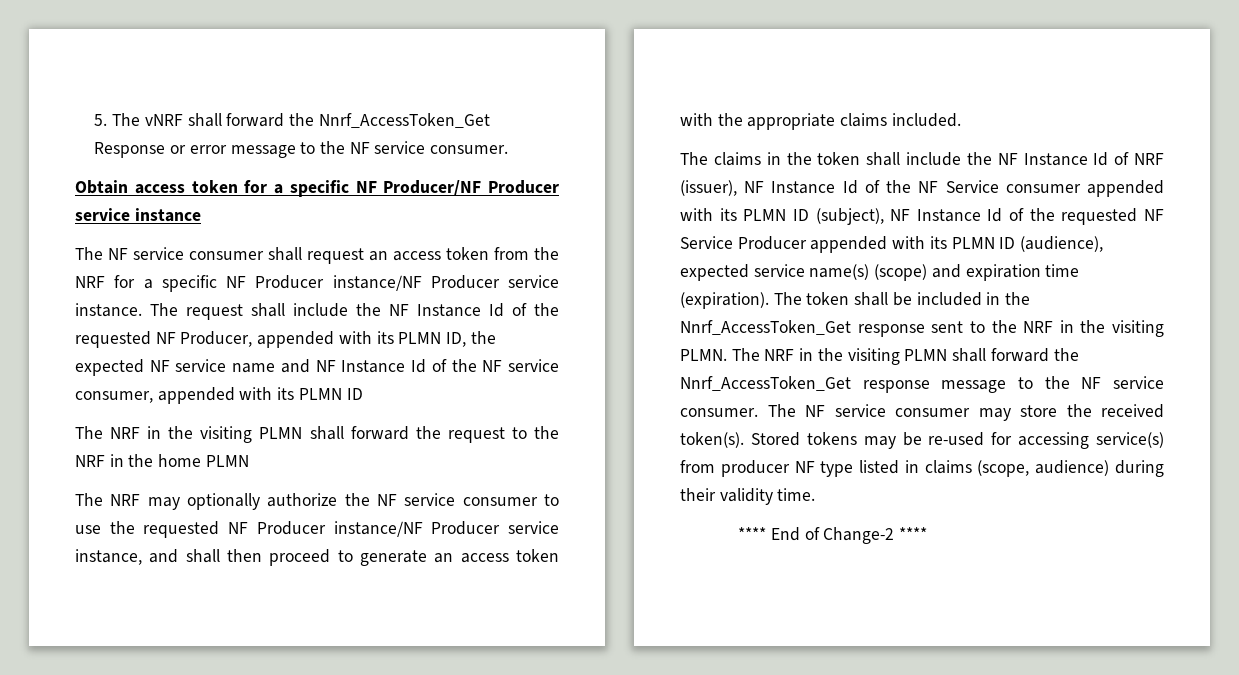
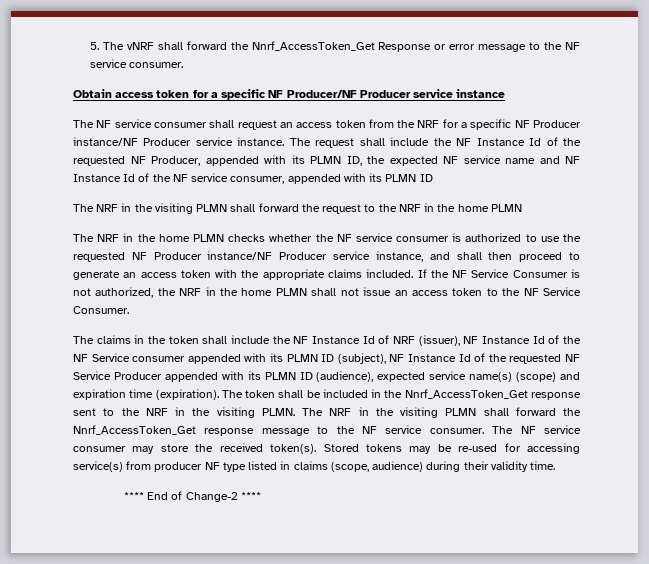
- The NRF may optionally authorize the NF service consumer to use the requested NF Producer instance/NF Producer service instance, and shall then proceed to generate an access token with the appropriate claims included.
+ The NRF in the home PLMN checks whether the NF service consumer is authorized to use the requested NF Producer instance/NF Producer service instance, and shall then proceed to generate an access token with the appropriate claims included. If the NF Service Consumer is not authorized, the NRF in the home PLMN shall not issue an access token to the NF Service Consumer.

